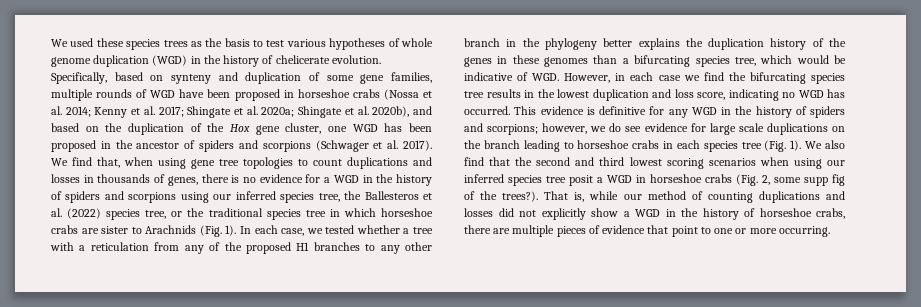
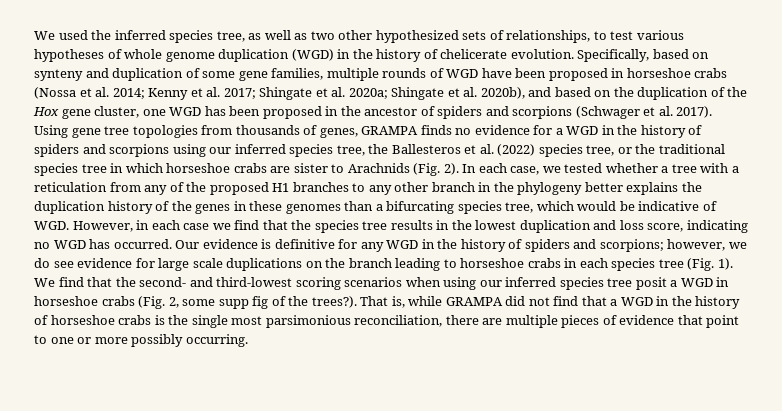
- We used these species trees as the basis to test various hypotheses of whole genome duplication (WGD) in the history of chelicerate evolution.
+ We used the inferred species tree, as well as two other hypothesized sets of relationships, to test various hypotheses of whole genome duplication (WGD) in the history of chelicerate evolution.
- We find that, when using gene tree topologies to count duplications and losses in thousands of genes, there is no evidence for a WGD in the history of spiders and scorpions using our inferred species tree, the Ballesteros et al. (2022) species tree, or the traditional species tree in which horseshoe crabs are sister to Arachnids (Fig. 1).
+ Using gene tree topologies from thousands of genes, GRAMPA finds no evidence for a WGD in the history of spiders and scorpions using our inferred species tree, the Ballesteros et al. (2022) species tree, or the traditional species tree in which horseshoe crabs are sister to Arachnids (Fig. 2).
- In each case, we tested whether a tree with a reticulation from any of the proposed H1 branches to any other branch in the phylogeny better explains the duplication history of the genes in these genomes than a bifurcating species tree, which would be indicative of WGD. However, in each case we find the bifurcating species tree results in the lowest duplication and loss score, indicating no WGD has occurred.
+ In each case, we tested whether a tree with a reticulation from any of the proposed H1 branches to any other branch in the phylogeny better explains the duplication history of the genes in these genomes than a bifurcating species tree, which would be indicative of WGD. However, in each case we find that the species tree results in the lowest duplication and loss score, indicating no WGD has occurred.
- This evidence is definitive for any WGD in the history of spiders and scorpions; however, we do see evidence for large scale duplications on the branch leading to horseshoe crabs in each species tree (Fig. 1).
+ Our evidence is definitive for any WGD in the history of spiders and scorpions; however, we do see evidence for large scale duplications on the branch leading to horseshoe crabs in each species tree (Fig. 1).
- We also find that the second and third lowest scoring scenarios when using our inferred species tree posit a WGD in horseshoe crabs (Fig. 2, some supp fig of the trees?).
+ We find that the second- and third-lowest scoring scenarios when using our inferred species tree posit a WGD in horseshoe crabs (Fig. 2, some supp fig of the trees?).
- That is, while our method of counting duplications and losses did not explicitly show a WGD in the history of horseshoe crabs, there are multiple pieces of evidence that point to one or more occurring.
+ That is, while GRAMPA did not find that a WGD in the history of horseshoe crabs is the single most parsimonious reconciliation, there are multiple pieces of evidence that point to one or more possibly occurring.

